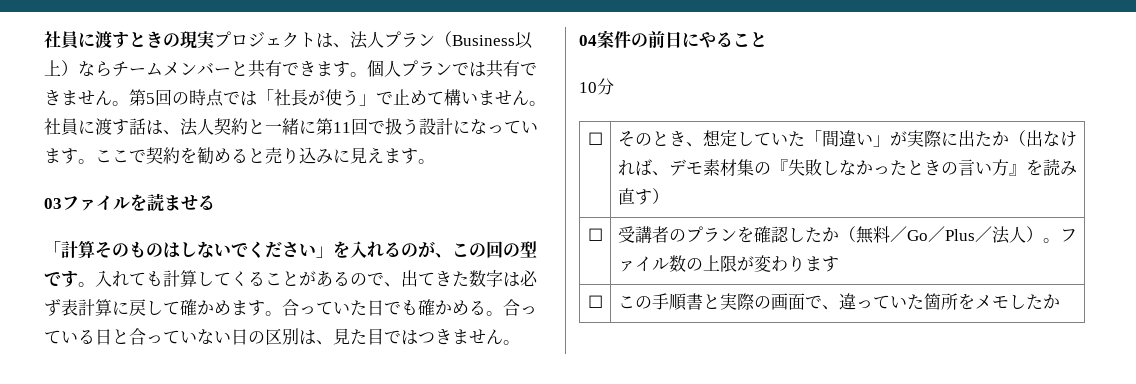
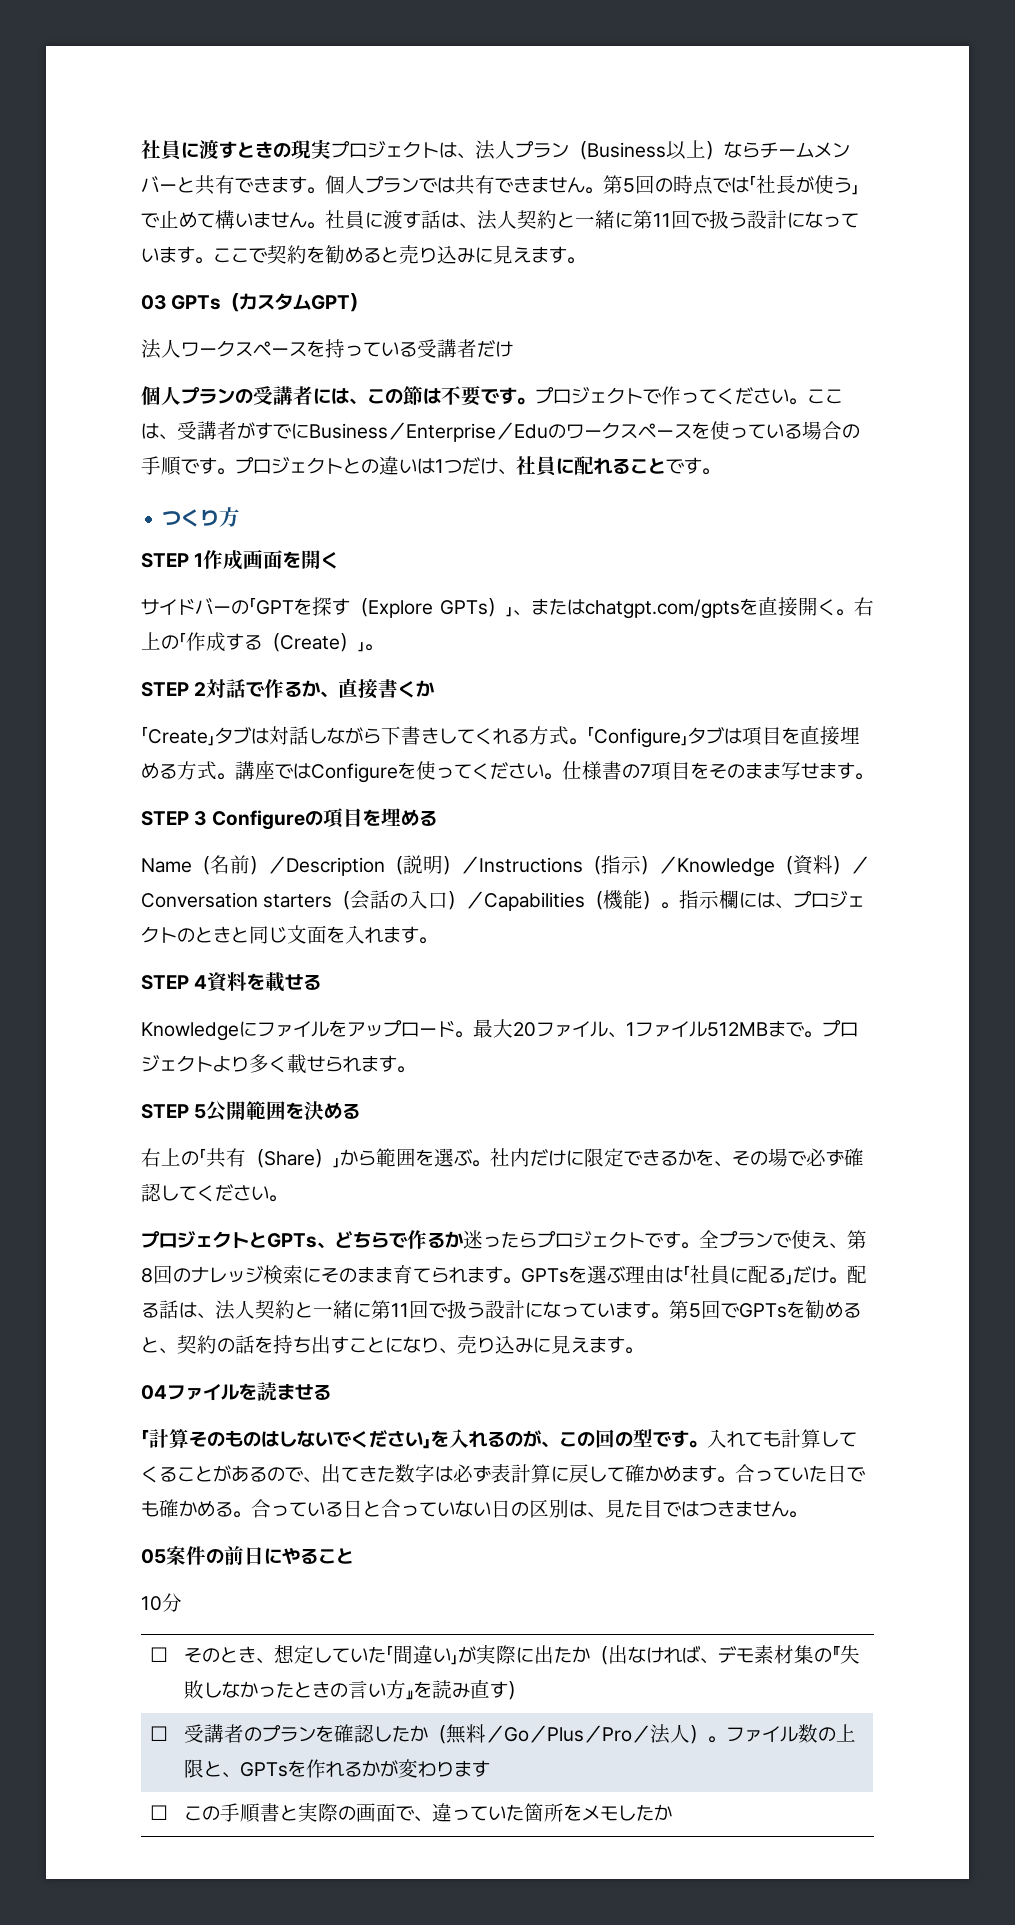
- 03ファイルを読ませる
+ 03 GPTs（カスタムGPT）
+ 法人ワークスペースを持っている受講者だけ
+ 個人プランの受講者には、この節は不要です。プロジェクトで作ってください。ここは、受講者がすでにBusiness／Enterprise／Eduのワークスペースを使っている場合の手順です。プロジェクトとの違いは1つだけ、社員に配れることです。
+ つくり方
+ STEP 1作成画面を開く
+ サイドバーの「GPTを探す（Explore GPTs）」、またはchatgpt.com/gptsを直接開く。右上の「作成する（Create）」。
+ STEP 2対話で作るか、直接書くか
+ 「Create」タブは対話しながら下書きしてくれる方式。「Configure」タブは項目を直接埋める方式。講座ではConfigureを使ってください。仕様書の7項目をそのまま写せます。
+ STEP 3 Configureの項目を埋める
+ Name（名前）／Description（説明）／Instructions（指示）／Knowledge（資料）／Conversation starters（会話の入口）／Capabilities（機能）。指示欄には、プロジェクトのときと同じ文面を入れます。
+ STEP 4資料を載せる
+ Knowledgeにファイルをアップロード。最大20ファイル、1ファイル512MBまで。プロジェクトより多く載せられます。
+ STEP 5公開範囲を決める
+ 右上の「共有（Share）」から範囲を選ぶ。社内だけに限定できるかを、その場で必ず確認してください。
+ プロジェクトとGPTs、どちらで作るか迷ったらプロジェクトです。全プランで使え、第8回のナレッジ検索にそのまま育てられます。GPTsを選ぶ理由は「社員に配る」だけ。配る話は、法人契約と一緒に第11回で扱う設計になっています。第5回でGPTsを勧めると、契約の話を持ち出すことになり、売り込みに見えます。
+ 04ファイルを読ませる
- 04案件の前日にやること
+ 05案件の前日にやること
- ☐ | 受講者のプランを確認したか（無料／Go／Plus／法人）。ファイル数の上限が変わります
+ ☐ | 受講者のプランを確認したか（無料／Go／Plus／Pro／法人）。ファイル数の上限と、GPTsを作れるかが変わります

